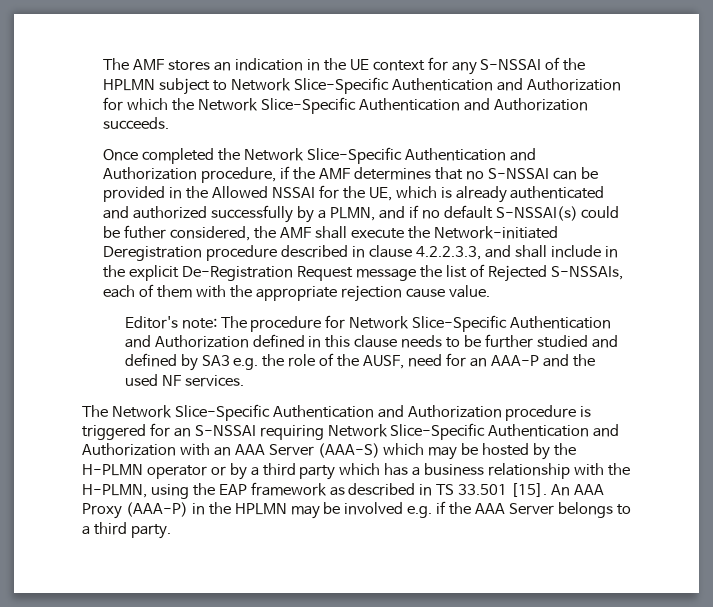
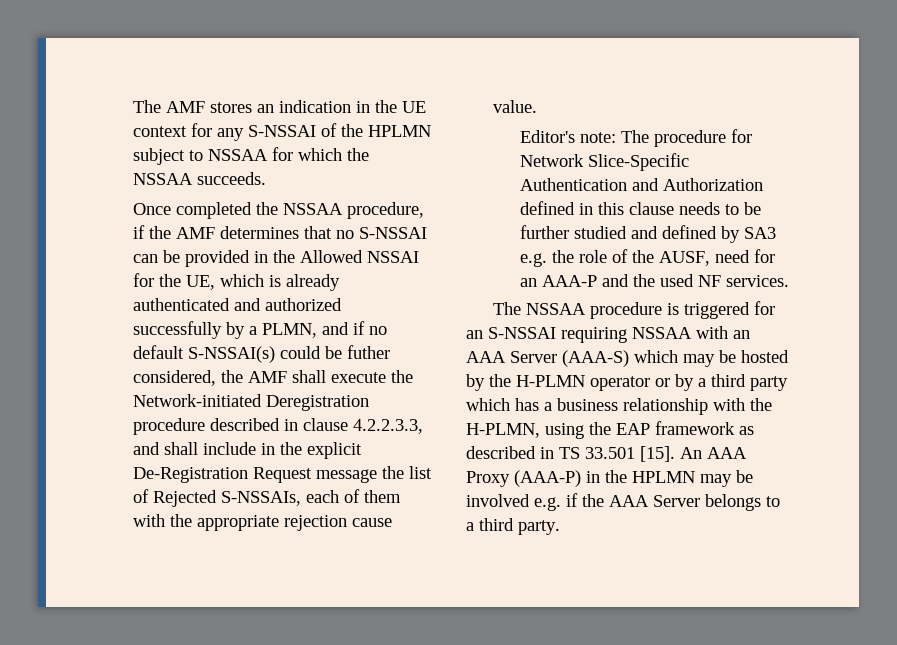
- The AMF stores an indication in the UE context for any S-NSSAI of the HPLMN subject to Network Slice-Specific Authentication and Authorization for which the Network Slice-Specific Authentication and Authorization succeeds.
+ The AMF stores an indication in the UE context for any S-NSSAI of the HPLMN subject to NSSAA for which the NSSAA succeeds.
- Once completed the Network Slice-Specific Authentication and Authorization procedure, if the AMF determines that no S-NSSAI can be provided in the Allowed NSSAI for the UE, which is already authenticated and authorized successfully by a PLMN, and if no default S-NSSAI(s) could be futher considered, the AMF shall execute the Network-initiated Deregistration procedure described in clause 4.2.2.3.3, and shall include in the explicit De-Registration Request message the list of Rejected S-NSSAIs, each of them with the appropriate rejection cause value.
+ Once completed the NSSAA procedure, if the AMF determines that no S-NSSAI can be provided in the Allowed NSSAI for the UE, which is already authenticated and authorized successfully by a PLMN, and if no default S-NSSAI(s) could be futher considered, the AMF shall execute the Network-initiated Deregistration procedure described in clause 4.2.2.3.3, and shall include in the explicit De-Registration Request message the list of Rejected S-NSSAIs, each of them with the appropriate rejection cause value.
- The Network Slice-Specific Authentication and Authorization procedure is triggered for an S-NSSAI requiring Network Slice-Specific Authentication and Authorization with an AAA Server (AAA-S) which may be hosted by the H-PLMN operator or by a third party which has a business relationship with the H-PLMN, using the EAP framework as described in TS 33.501 [15].
+ The NSSAA procedure is triggered for an S-NSSAI requiring NSSAA with an AAA Server (AAA-S) which may be hosted by the H-PLMN operator or by a third party which has a business relationship with the H-PLMN, using the EAP framework as described in TS 33.501 [15].

